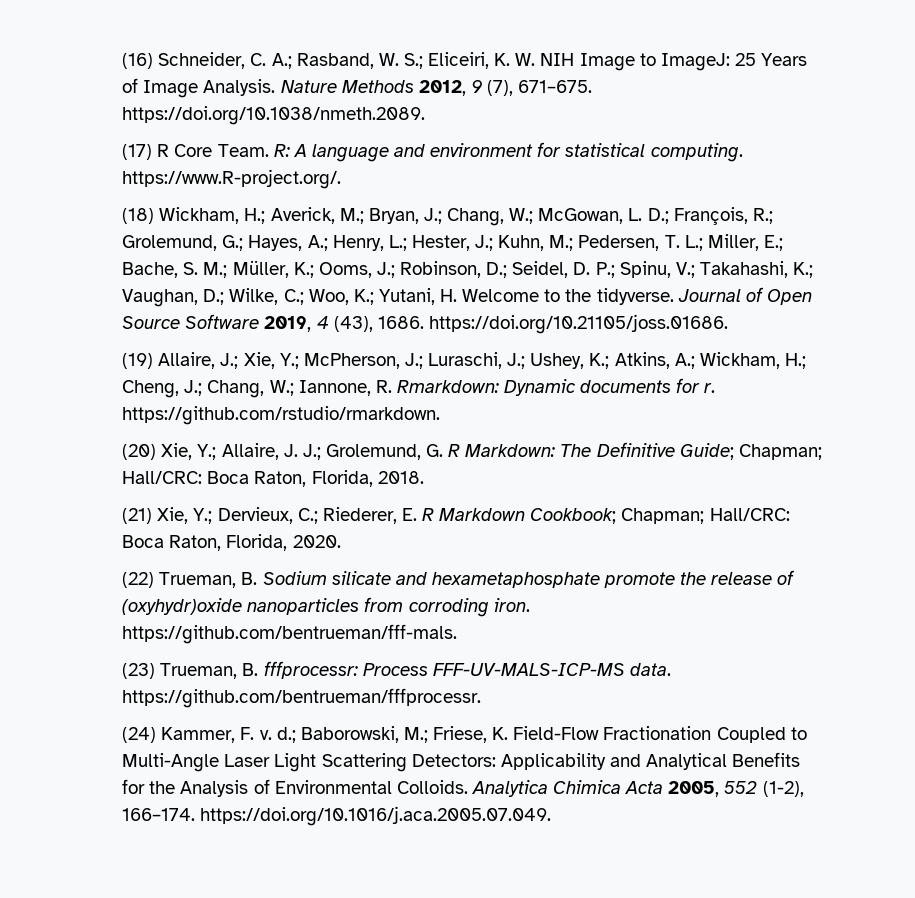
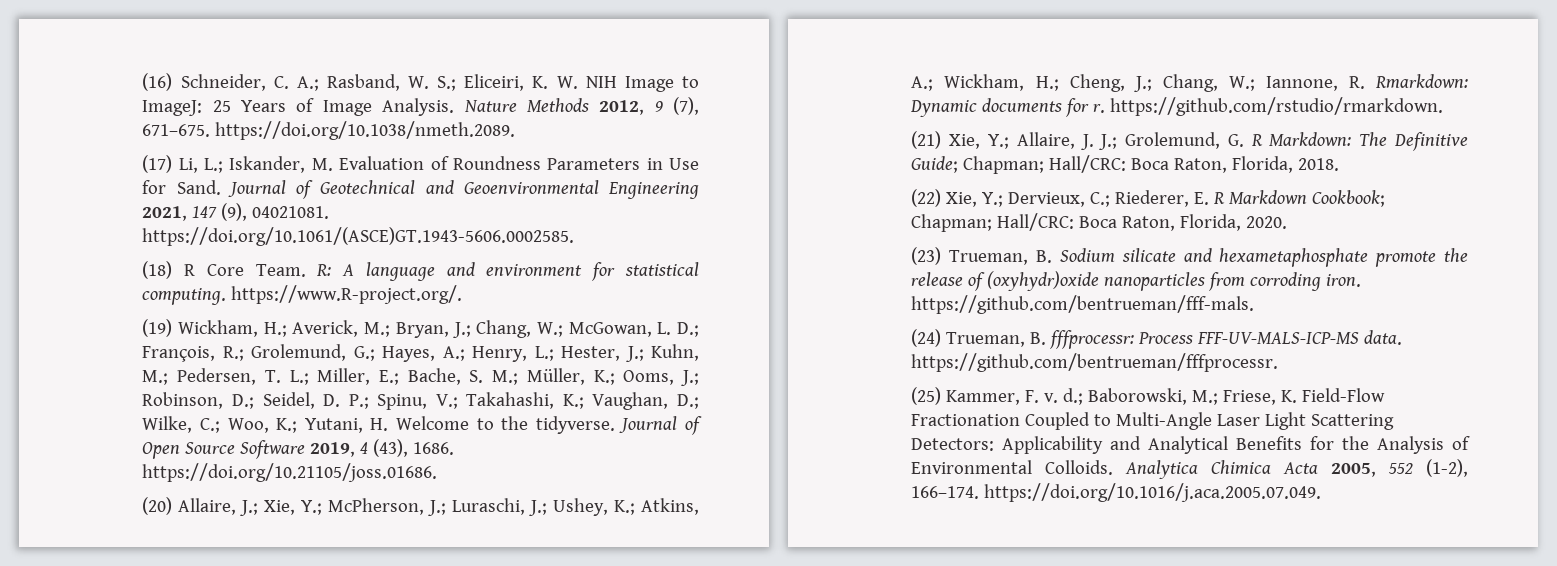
- (17) R Core Team.
+ (17) Li, L.; Iskander, M. Evaluation of Roundness Parameters in Use for Sand. Journal of Geotechnical and Geoenvironmental Engineering 2021, 147 (9), 04021081. https://doi.org/10.1061/(ASCE)GT.1943-5606.0002585.
+ (18) R Core Team.
- (18) Wickham, H.; Averick, M.; Bryan, J.; Chang, W.; McGowan, L. D.; François, R.; Grolemund, G.; Hayes, A.; Henry, L.; Hester, J.; Kuhn, M.; Pedersen, T. L.; Miller, E.; Bache, S. M.; Müller, K.; Ooms, J.; Robinson, D.; Seidel, D. P.; Spinu, V.; Takahashi, K.; Vaughan, D.; Wilke, C.; Woo, K.; Yutani, H. Welcome to the tidyverse.
+ (19) Wickham, H.; Averick, M.; Bryan, J.; Chang, W.; McGowan, L. D.; François, R.; Grolemund, G.; Hayes, A.; Henry, L.; Hester, J.; Kuhn, M.; Pedersen, T. L.; Miller, E.; Bache, S. M.; Müller, K.; Ooms, J.; Robinson, D.; Seidel, D. P.; Spinu, V.; Takahashi, K.; Vaughan, D.; Wilke, C.; Woo, K.; Yutani, H. Welcome to the tidyverse.
- (19) Allaire, J.; Xie, Y.; McPherson, J.; Luraschi, J.; Ushey, K.; Atkins, A.; Wickham, H.; Cheng, J.; Chang, W.; Iannone, R. Rmarkdown: Dynamic documents for r. https://github.com/rstudio/rmarkdown.
+ (20) Allaire, J.; Xie, Y.; McPherson, J.; Luraschi, J.; Ushey, K.; Atkins, A.; Wickham, H.; Cheng, J.; Chang, W.; Iannone, R. Rmarkdown: Dynamic documents for r. https://github.com/rstudio/rmarkdown.
- (20) Xie, Y.; Allaire, J. J.; Grolemund, G. R Markdown: The Definitive Guide; Chapman; Hall/CRC: Boca Raton, Florida, 2018.
+ (21) Xie, Y.; Allaire, J. J.; Grolemund, G. R Markdown: The Definitive Guide; Chapman; Hall/CRC: Boca Raton, Florida, 2018.
- (21) Xie, Y.; Dervieux, C.; Riederer, E. R Markdown Cookbook; Chapman; Hall/CRC: Boca Raton, Florida, 2020.
+ (22) Xie, Y.; Dervieux, C.; Riederer, E. R Markdown Cookbook; Chapman; Hall/CRC: Boca Raton, Florida, 2020.
- (22) Trueman, B. Sodium silicate and hexametaphosphate promote the release of (oxyhydr)oxide nanoparticles from corroding iron. https://github.com/bentrueman/fff-mals.
+ (23) Trueman, B. Sodium silicate and hexametaphosphate promote the release of (oxyhydr)oxide nanoparticles from corroding iron. https://github.com/bentrueman/fff-mals.
- (23) Trueman, B. fffprocessr: Process FFF-UV-MALS-ICP-MS data. https://github.com/bentrueman/fffprocessr.
+ (24) Trueman, B. fffprocessr: Process FFF-UV-MALS-ICP-MS data. https://github.com/bentrueman/fffprocessr.
- (24) Kammer, F. v. d.; Baborowski, M.; Friese, K. Field-Flow Fractionation Coupled to Multi-Angle Laser Light Scattering Detectors: Applicability and Analytical Benefits for the Analysis of Environmental Colloids.
+ (25) Kammer, F. v. d.; Baborowski, M.; Friese, K. Field-Flow Fractionation Coupled to Multi-Angle Laser Light Scattering Detectors: Applicability and Analytical Benefits for the Analysis of Environmental Colloids.

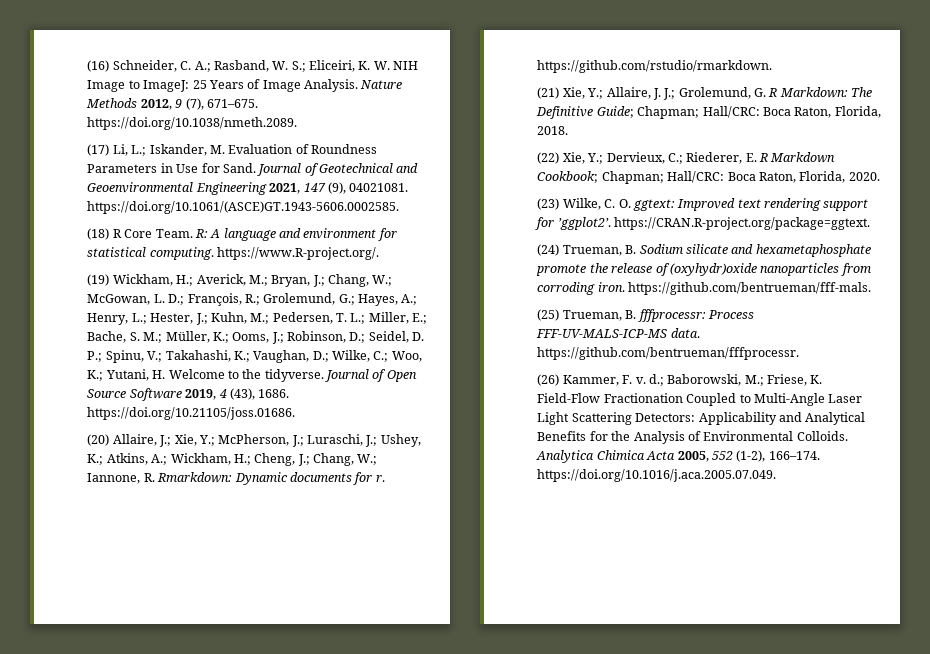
- (23) Trueman, B. Sodium silicate and hexametaphosphate promote the release of (oxyhydr)oxide nanoparticles from corroding iron. https://github.com/bentrueman/fff-mals.
+ (23) Wilke, C. O. ggtext: Improved text rendering support for ’ggplot2’. https://CRAN.R-project.org/package=ggtext.
+ (24) Trueman, B. Sodium silicate and hexametaphosphate promote the release of (oxyhydr)oxide nanoparticles from corroding iron. https://github.com/bentrueman/fff-mals.
- (24) Trueman, B. fffprocessr: Process FFF-UV-MALS-ICP-MS data. https://github.com/bentrueman/fffprocessr.
+ (25) Trueman, B. fffprocessr: Process FFF-UV-MALS-ICP-MS data. https://github.com/bentrueman/fffprocessr.
- (25) Kammer, F. v. d.; Baborowski, M.; Friese, K. Field-Flow Fractionation Coupled to Multi-Angle Laser Light Scattering Detectors: Applicability and Analytical Benefits for the Analysis of Environmental Colloids.
+ (26) Kammer, F. v. d.; Baborowski, M.; Friese, K. Field-Flow Fractionation Coupled to Multi-Angle Laser Light Scattering Detectors: Applicability and Analytical Benefits for the Analysis of Environmental Colloids.

